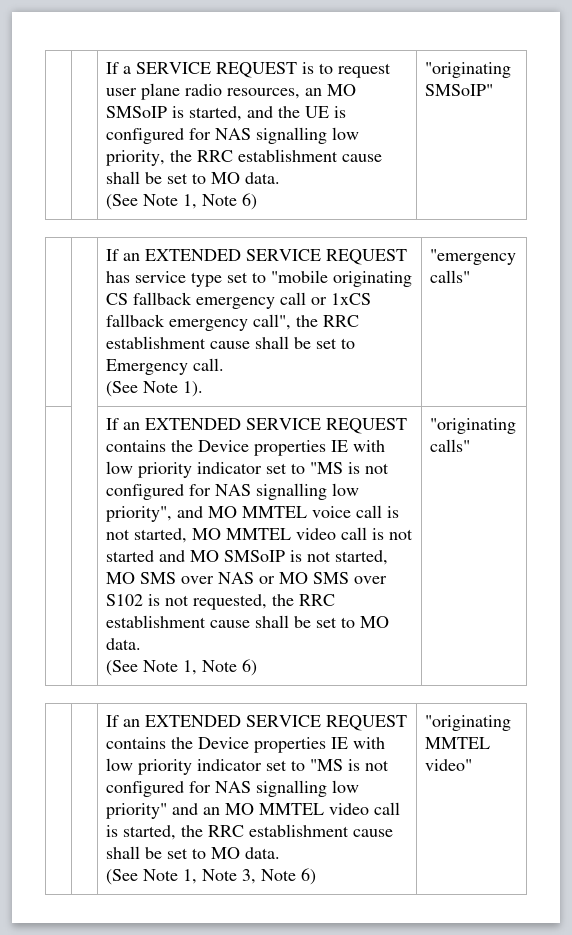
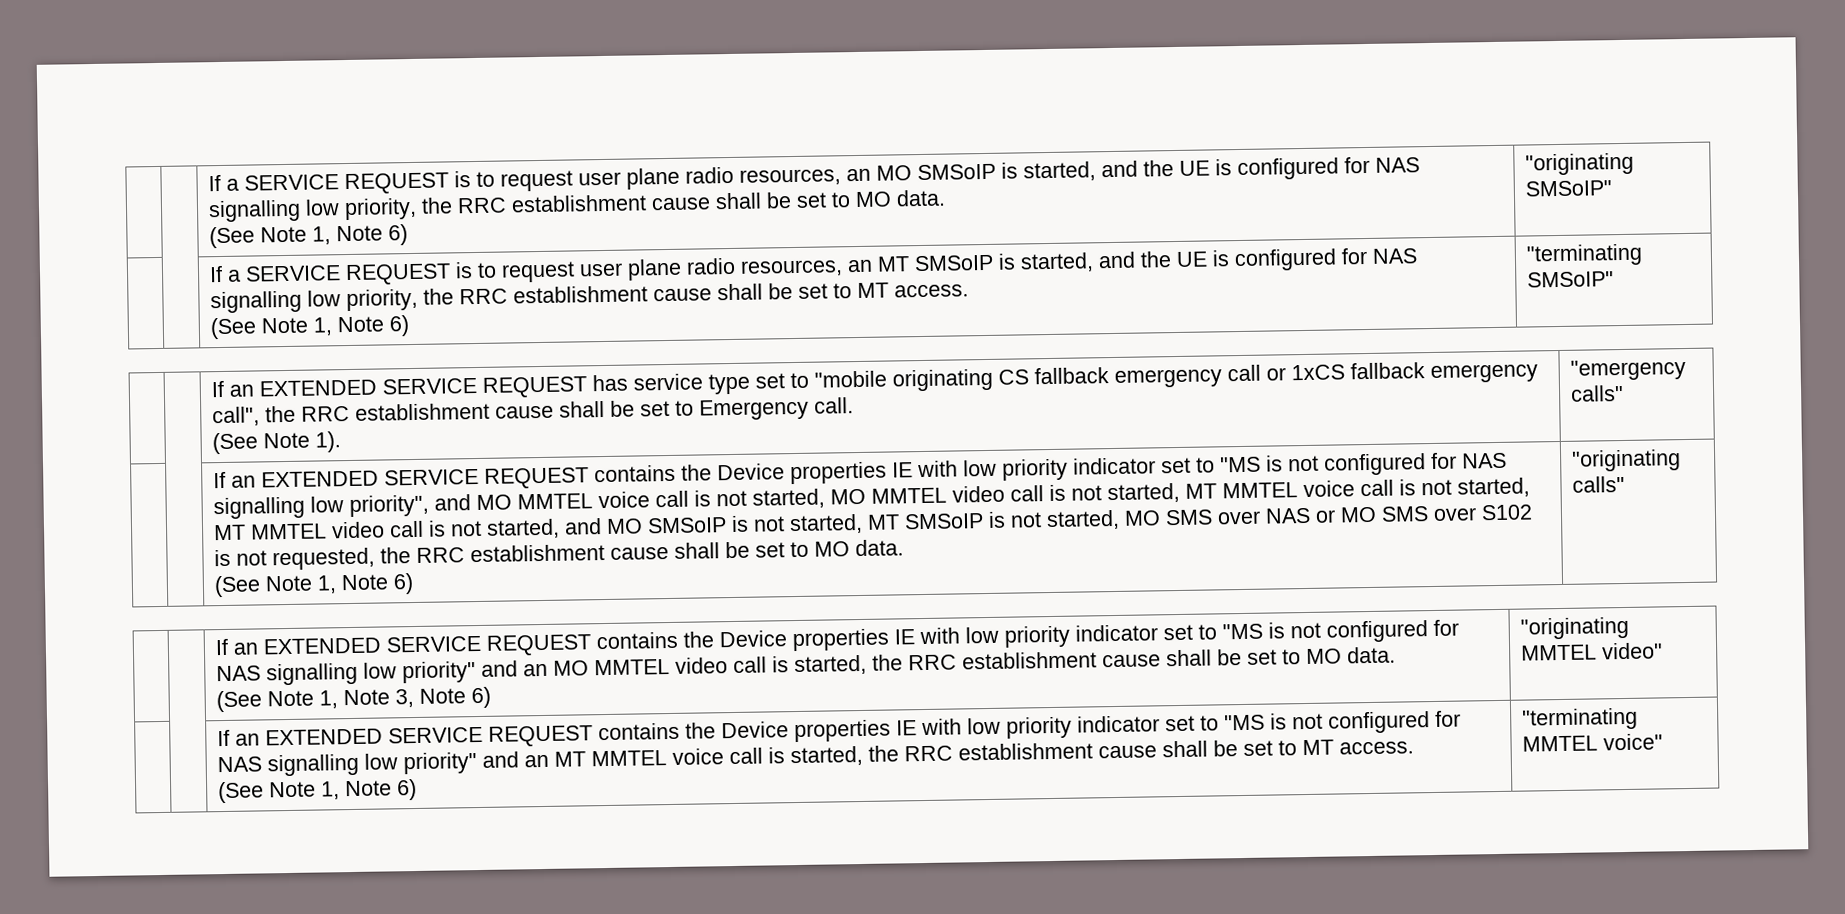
+ If a SERVICE REQUEST is to request user plane radio resources, an MT SMSoIP is started, and the UE is configured for NAS signalling low priority, the RRC establishment cause shall be set to MT access.
+ (See Note 1, Note 6) | "terminating SMSoIP"
- If an EXTENDED SERVICE REQUEST contains the Device properties IE with low priority indicator set to "MS is not configured for NAS signalling low priority", and MO MMTEL voice call is not started, MO MMTEL video call is not started and MO SMSoIP is not started, MO SMS over NAS or MO SMS over S102 is not requested, the RRC establishment cause shall be set to MO data.
+ If an EXTENDED SERVICE REQUEST contains the Device properties IE with low priority indicator set to "MS is not configured for NAS signalling low priority", and MO MMTEL voice call is not started, MO MMTEL video call is not started, MT MMTEL voice call is not started, MT MMTEL video call is not started, and MO SMSoIP is not started, MT SMSoIP is not started, MO SMS over NAS or MO SMS over S102 is not requested, the RRC establishment cause shall be set to MO data.
+ If an EXTENDED SERVICE REQUEST contains the Device properties IE with low priority indicator set to "MS is not configured for NAS signalling low priority" and an MT MMTEL voice call is started, the RRC establishment cause shall be set to MT access.
+ (See Note 1, Note 6) | "terminating MMTEL voice"

